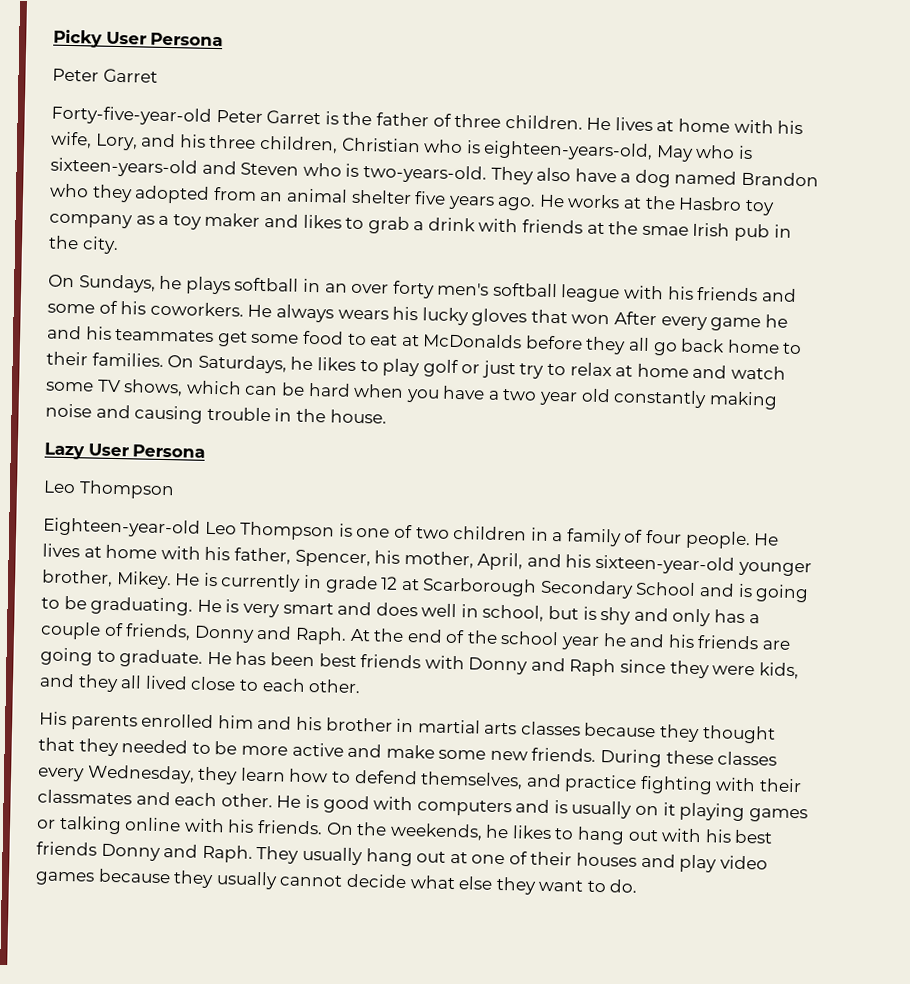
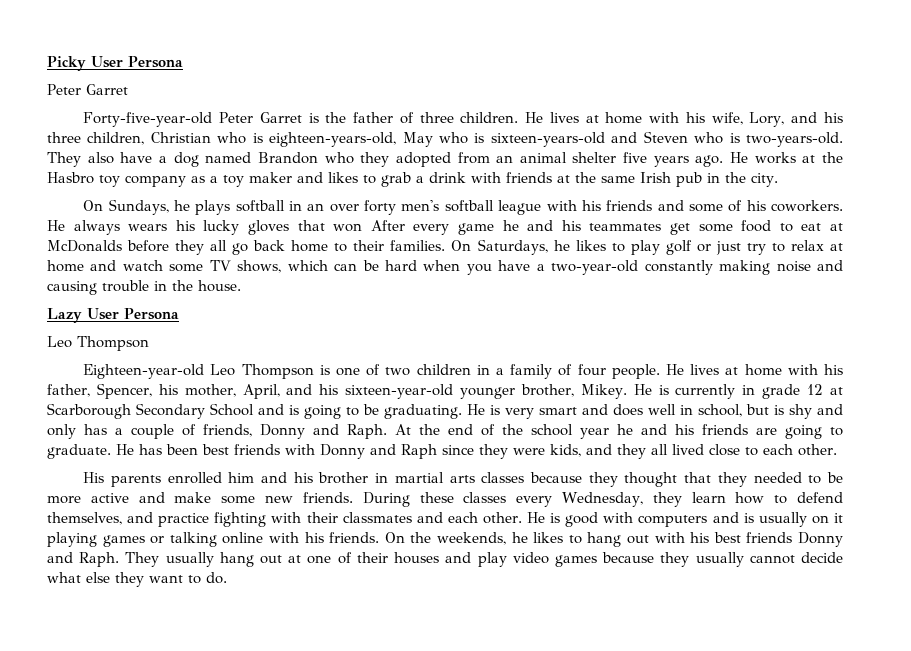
- He works at the Hasbro toy company as a toy maker and likes to grab a drink with friends at the smae Irish pub in the city.
+ He works at the Hasbro toy company as a toy maker and likes to grab a drink with friends at the same Irish pub in the city.
- On Saturdays, he likes to play golf or just try to relax at home and watch some TV shows, which can be hard when you have a two year old constantly making noise and causing trouble in the house.
+ On Saturdays, he likes to play golf or just try to relax at home and watch some TV shows, which can be hard when you have a two-year-old constantly making noise and causing trouble in the house.

